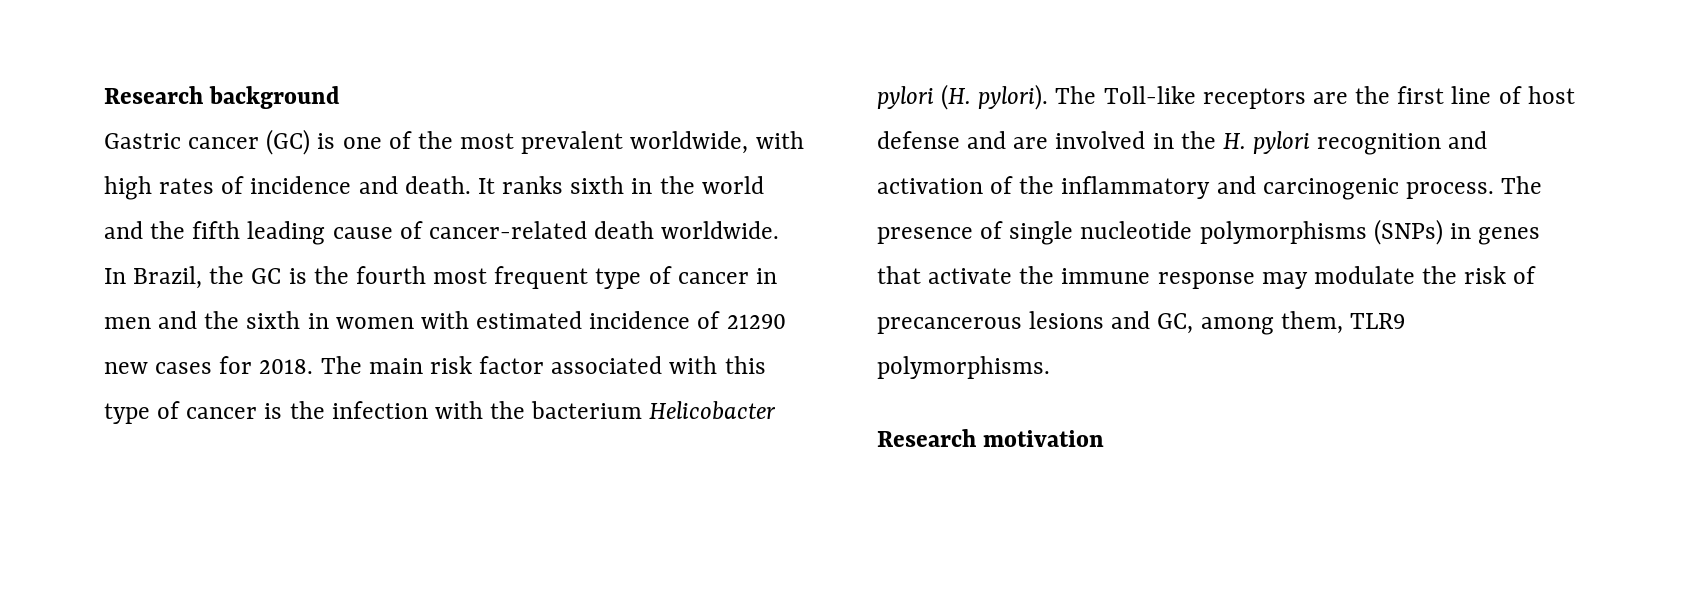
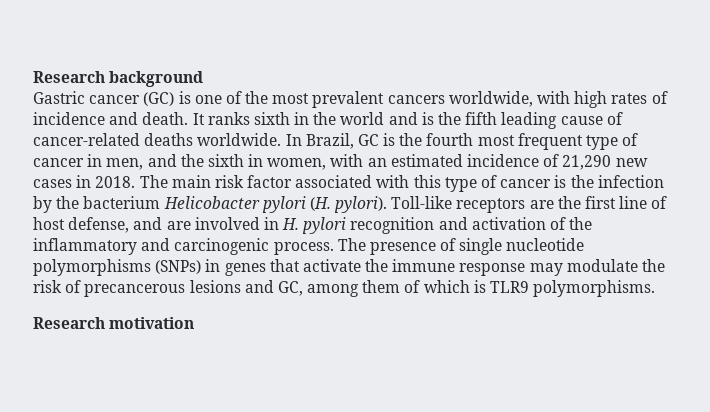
- Gastric cancer (GC) is one of the most prevalent worldwide, with high rates of incidence and death.
+ Gastric cancer (GC) is one of the most prevalent cancers worldwide, with high rates of incidence and death.
- It ranks sixth in the world and the fifth leading cause of cancer-related death worldwide.
+ It ranks sixth in the world and is the fifth leading cause of cancer-related deaths worldwide.
- In Brazil, the GC is the fourth most frequent type of cancer in men and the sixth in women with estimated incidence of 21290 new cases for 2018.
+ In Brazil, GC is the fourth most frequent type of cancer in men, and the sixth in women, with an estimated incidence of 21,290 new cases in 2018.
- The main risk factor associated with this type of cancer is the infection with the bacterium Helicobacter pylori (H. pylori).
+ The main risk factor associated with this type of cancer is the infection by the bacterium Helicobacter pylori (H. pylori).
- The Toll-like receptors are the first line of host defense and are involved in the H. pylori recognition and activation of the inflammatory and carcinogenic process.
+ Toll-like receptors are the first line of host defense, and are involved in H. pylori recognition and activation of the inflammatory and carcinogenic process.
- The presence of single nucleotide polymorphisms (SNPs) in genes that activate the immune response may modulate the risk of precancerous lesions and GC, among them, TLR9 polymorphisms.
+ The presence of single nucleotide polymorphisms (SNPs) in genes that activate the immune response may modulate the risk of precancerous lesions and GC, among them of which is TLR9 polymorphisms.

